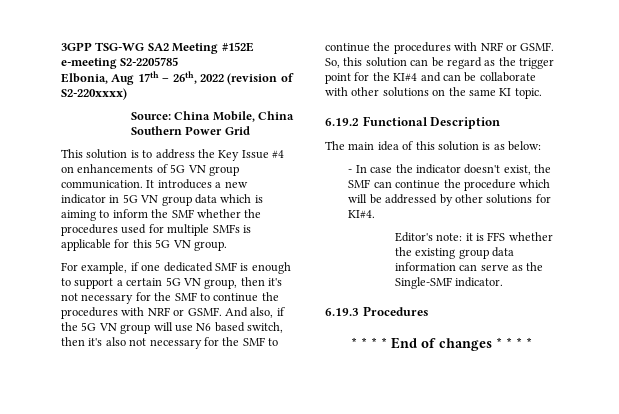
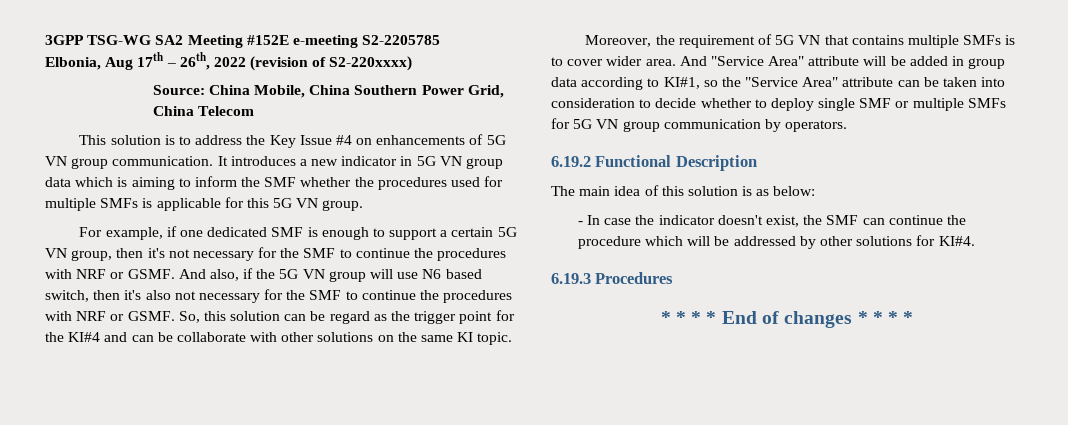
- Source: China Mobile, China Southern Power Grid
+ Source: China Mobile, China Southern Power Grid, China Telecom
+ Moreover, the requirement of 5G VN that contains multiple SMFs is to cover wider area. And "Service Area" attribute will be added in group data according to KI#1, so the "Service Area" attribute can be taken into consideration to decide whether to deploy single SMF or multiple SMFs for 5G VN group communication by operators.
- Editor's note: it is FFS whether the existing group data information can serve as the Single-SMF indicator.

